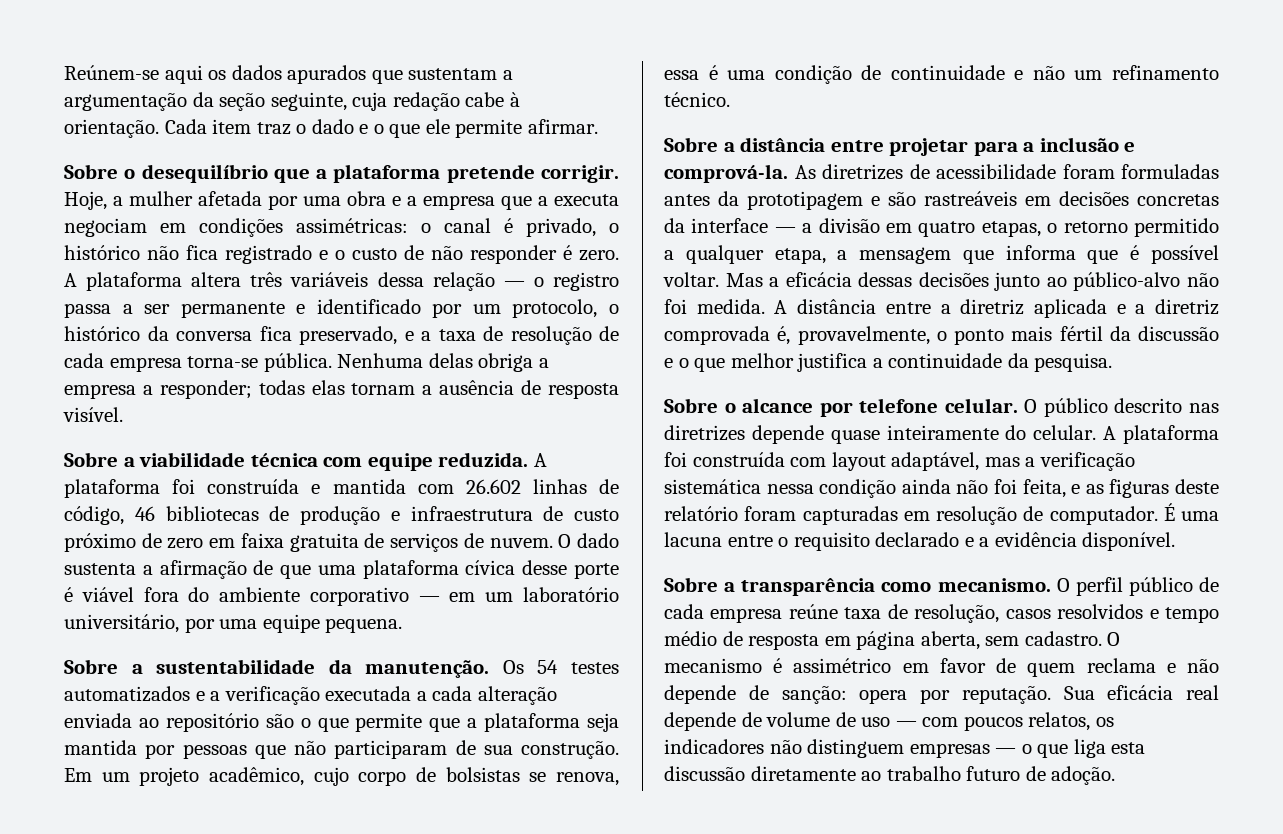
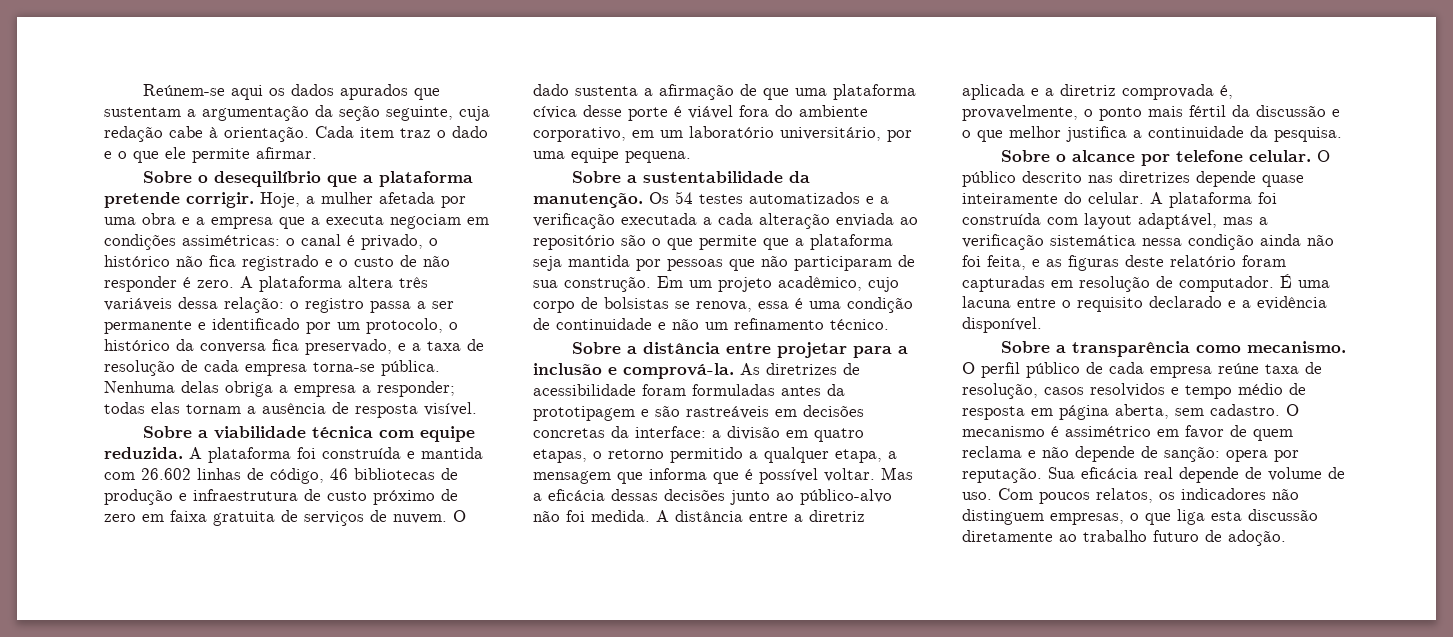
- A plataforma altera três variáveis dessa relação — o registro passa a ser permanente e identificado por um protocolo, o histórico da conversa fica preservado, e a taxa de resolução de cada empresa torna-se pública.
+ A plataforma altera três variáveis dessa relação: o registro passa a ser permanente e identificado por um protocolo, o histórico da conversa fica preservado, e a taxa de resolução de cada empresa torna-se pública.
- O dado sustenta a afirmação de que uma plataforma cívica desse porte é viável fora do ambiente corporativo — em um laboratório universitário, por uma equipe pequena.
+ O dado sustenta a afirmação de que uma plataforma cívica desse porte é viável fora do ambiente corporativo, em um laboratório universitário, por uma equipe pequena.
- As diretrizes de acessibilidade foram formuladas antes da prototipagem e são rastreáveis em decisões concretas da interface — a divisão em quatro etapas, o retorno permitido a qualquer etapa, a mensagem que informa que é possível voltar.
+ As diretrizes de acessibilidade foram formuladas antes da prototipagem e são rastreáveis em decisões concretas da interface: a divisão em quatro etapas, o retorno permitido a qualquer etapa, a mensagem que informa que é possível voltar.
- Sua eficácia real depende de volume de uso — com poucos relatos, os indicadores não distinguem empresas — o que liga esta discussão diretamente ao trabalho futuro de adoção.
+ Sua eficácia real depende de volume de uso. Com poucos relatos, os indicadores não distinguem empresas, o que liga esta discussão diretamente ao trabalho futuro de adoção.

